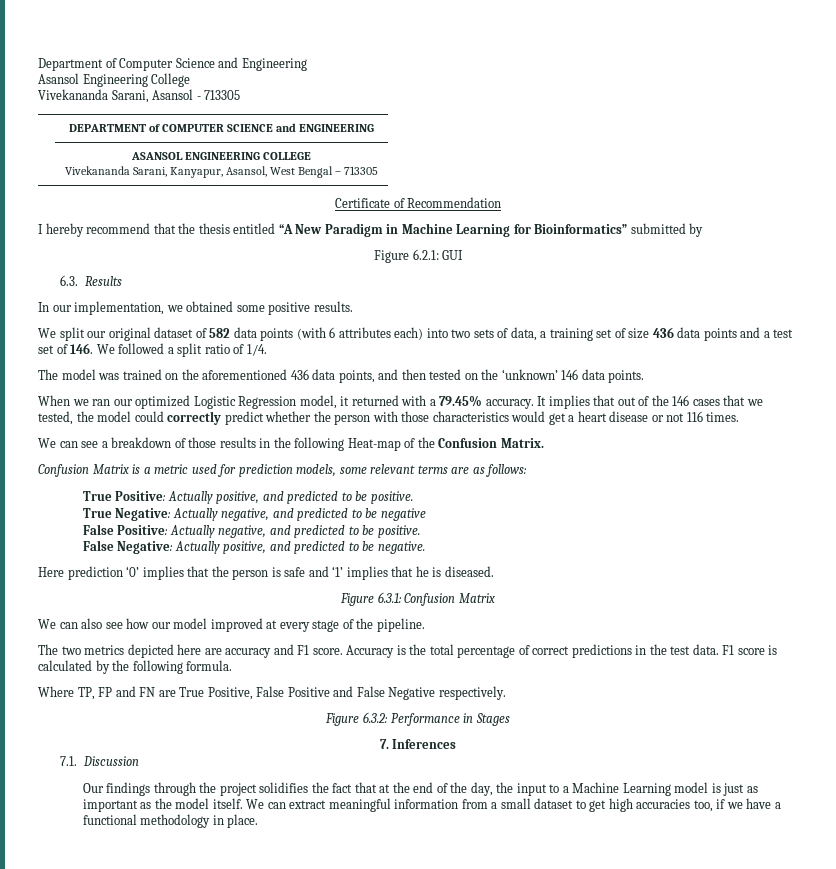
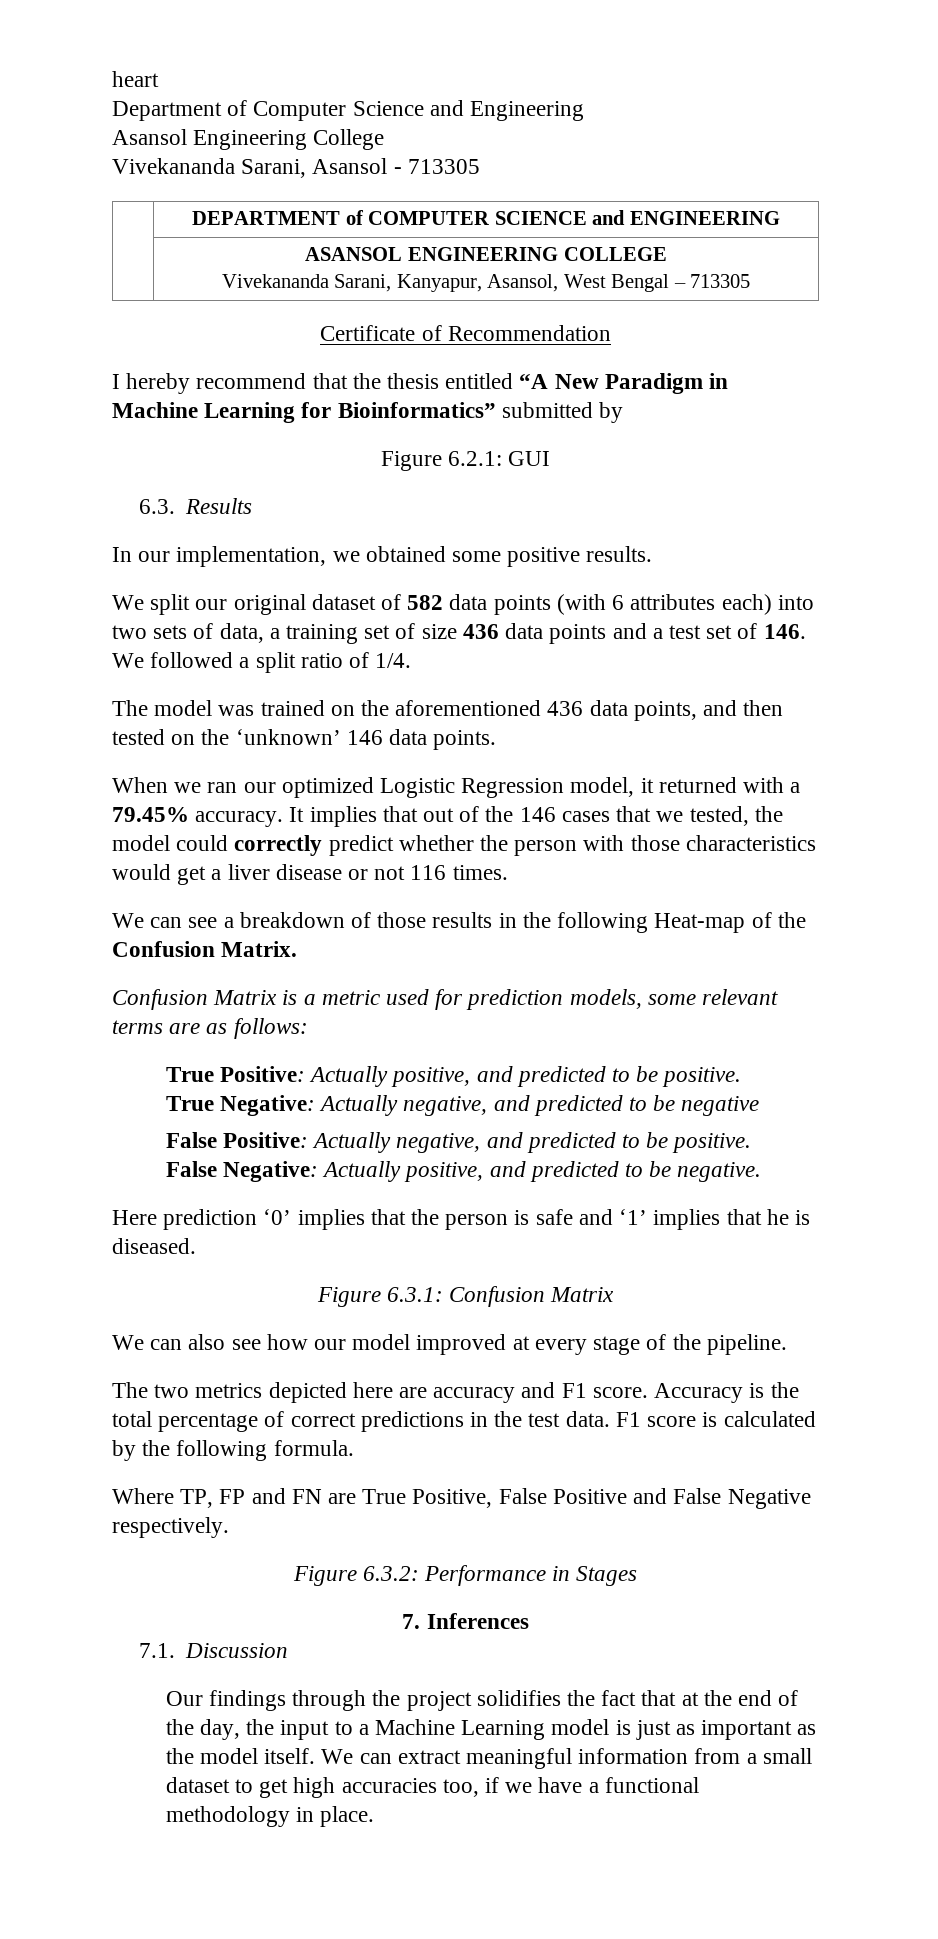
+ heart
- It implies that out of the 146 cases that we tested, the model could correctly predict whether the person with those characteristics would get a heart disease or not 116 times.
+ It implies that out of the 146 cases that we tested, the model could correctly predict whether the person with those characteristics would get a liver disease or not 116 times.

